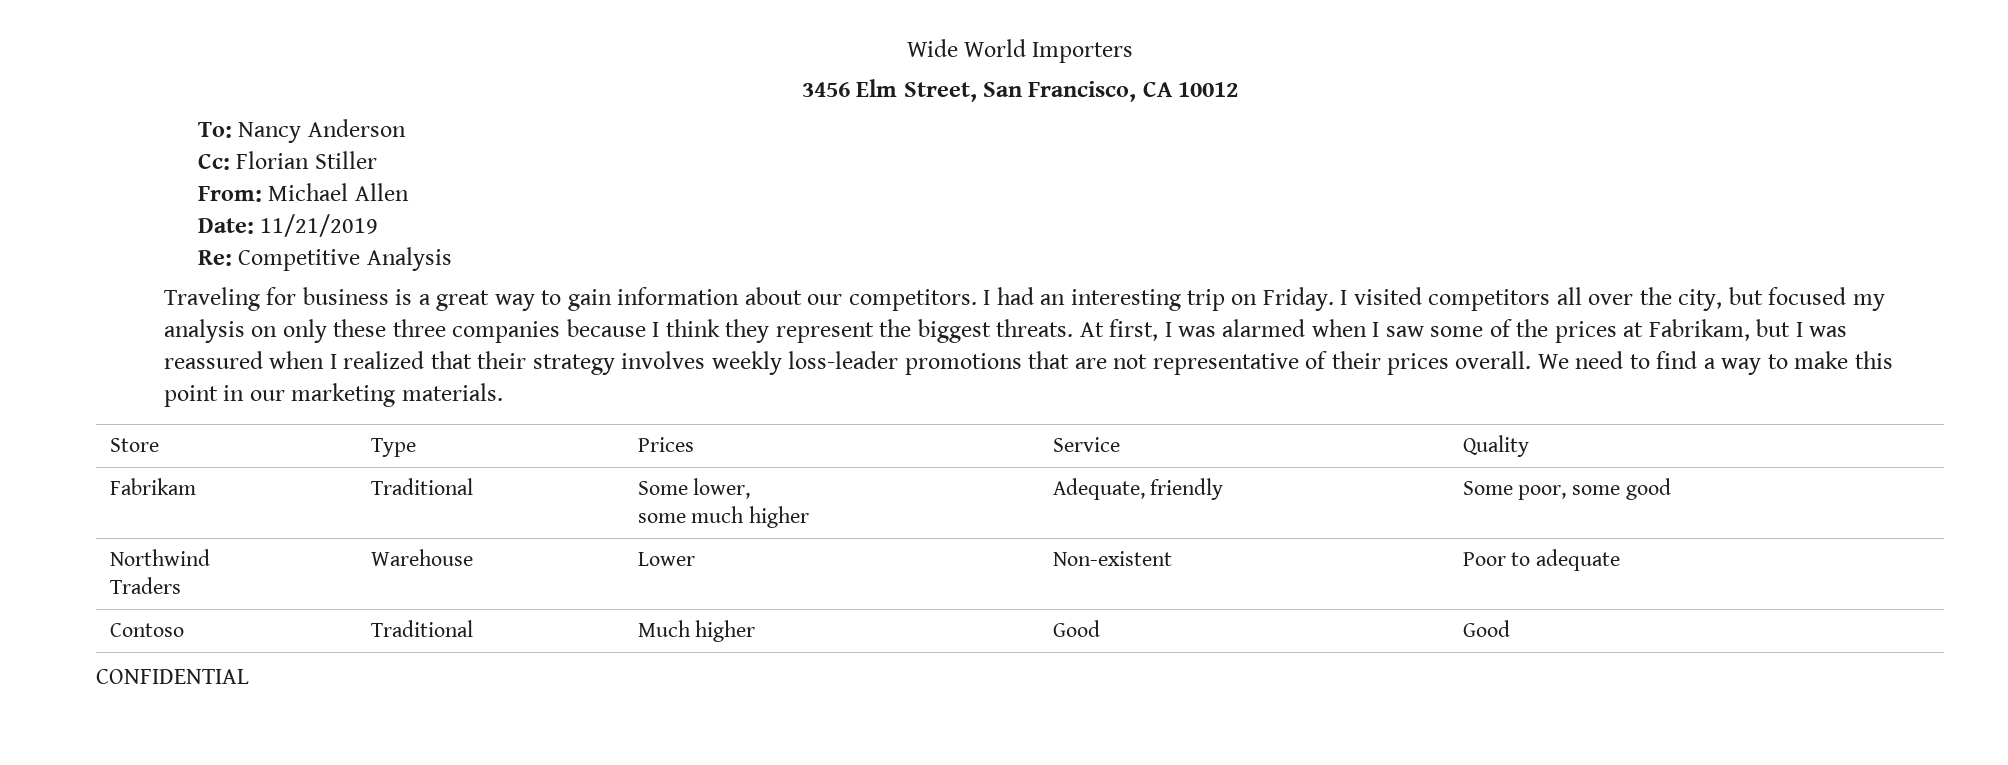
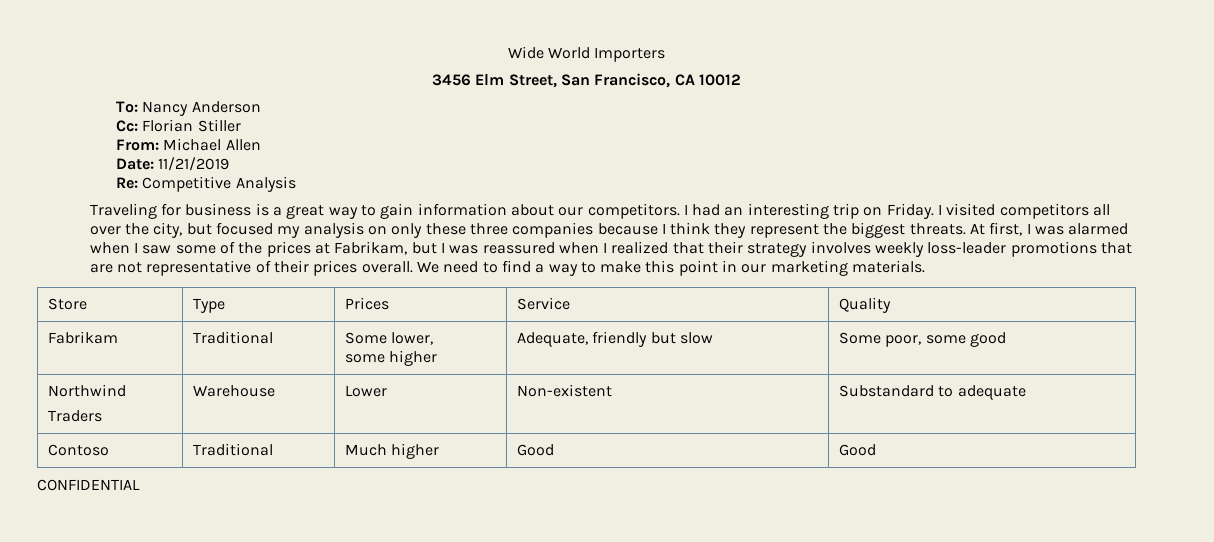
  Fabrikam | Traditional | Some lower,
- some much higher | Adequate, friendly | Some poor, some good
+ some higher | Adequate, friendly but slow | Some poor, some good
  Northwind
- Traders | Warehouse | Lower | Non-existent | Poor to adequate
+ Traders | Warehouse | Lower | Non-existent | Substandard to adequate

